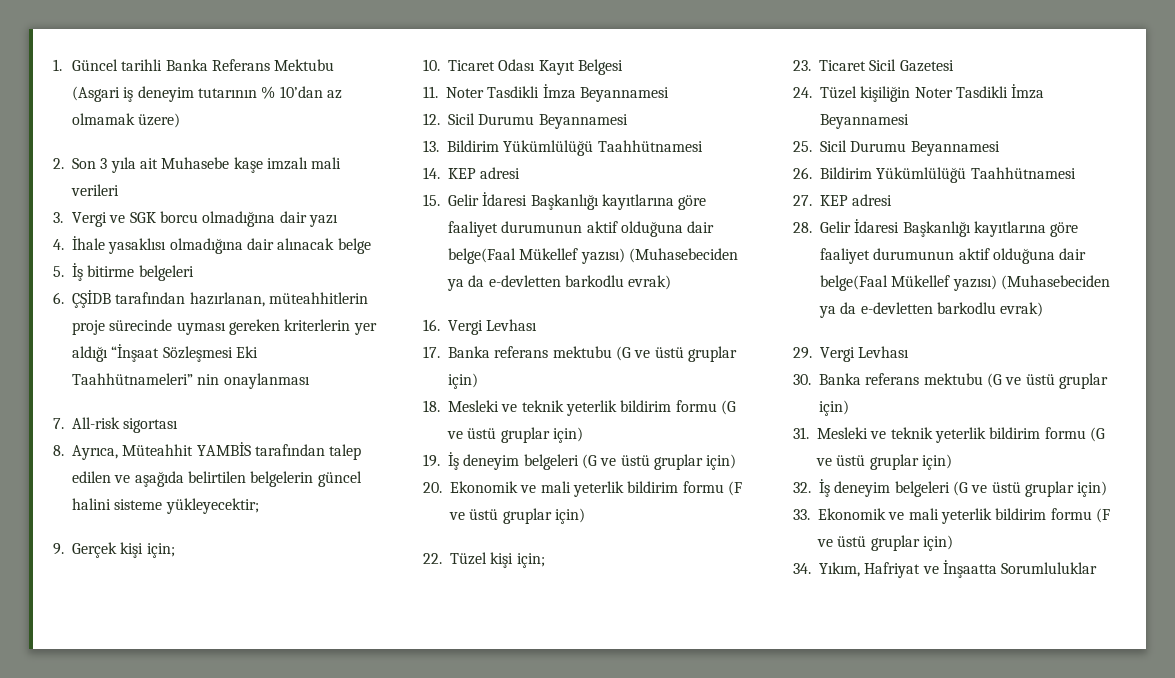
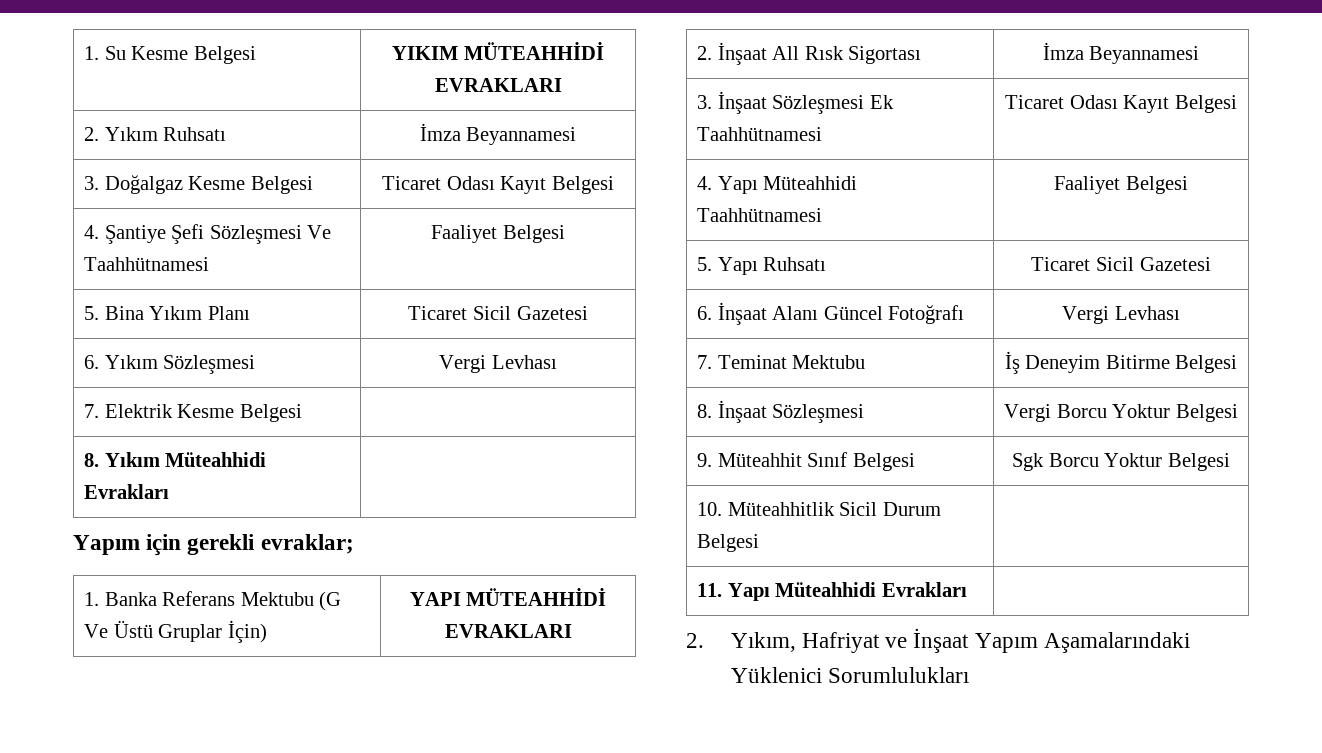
- 1. Güncel tarihli Banka Referans Mektubu (Asgari iş deneyim tutarının % 10’dan az olmamak üzere)
- 2. Son 3 yıla ait Muhasebe kaşe imzalı mali verileri
- 3. Vergi ve SGK borcu olmadığına dair yazı
- 4. İhale yasaklısı olmadığına dair alınacak belge
- 5. İş bitirme belgeleri
- 6. ÇŞİDB tarafından hazırlanan, müteahhitlerin proje sürecinde uyması gereken kriterlerin yer aldığı “İnşaat Sözleşmesi Eki Taahhütnameleri” nin onaylanması
- 7. All-risk sigortası
- 8. Ayrıca, Müteahhit YAMBİS tarafından talep edilen ve aşağıda belirtilen belgelerin güncel halini sisteme yükleyecektir;
- 9. Gerçek kişi için;
- 10. Ticaret Odası Kayıt Belgesi
- 11. Noter Tasdikli İmza Beyannamesi
- 12. Sicil Durumu Beyannamesi
- 13. Bildirim Yükümlülüğü Taahhütnamesi
- 14. KEP adresi
- 15. Gelir İdaresi Başkanlığı kayıtlarına göre faaliyet durumunun aktif olduğuna dair belge(Faal Mükellef yazısı) (Muhasebeciden ya da e-devletten barkodlu evrak)
- 16. Vergi Levhası
- 17. Banka referans mektubu (G ve üstü gruplar için)
- 18. Mesleki ve teknik yeterlik bildirim formu (G ve üstü gruplar için)
- 19. İş deneyim belgeleri (G ve üstü gruplar için)
- 20. Ekonomik ve mali yeterlik bildirim formu (F ve üstü gruplar için)
- 22. Tüzel kişi için;
- 23. Ticaret Sicil Gazetesi
- 24. Tüzel kişiliğin Noter Tasdikli İmza Beyannamesi
- 25. Sicil Durumu Beyannamesi
- 26. Bildirim Yükümlülüğü Taahhütnamesi
- 27. KEP adresi
- 28. Gelir İdaresi Başkanlığı kayıtlarına göre faaliyet durumunun aktif olduğuna dair belge(Faal Mükellef yazısı) (Muhasebeciden ya da e-devletten barkodlu evrak)
- 29. Vergi Levhası
- 30. Banka referans mektubu (G ve üstü gruplar için)
- 31. Mesleki ve teknik yeterlik bildirim formu (G ve üstü gruplar için)
- 32. İş deneyim belgeleri (G ve üstü gruplar için)
- 33. Ekonomik ve mali yeterlik bildirim formu (F ve üstü gruplar için)
- 34. Yıkım, Hafriyat ve İnşaatta Sorumluluklar
+ 1. Su Kesme Belgesi | YIKIM MÜTEAHHİDİ EVRAKLARI
+ 2. Yıkım Ruhsatı | İmza Beyannamesi
+ 3. Doğalgaz Kesme Belgesi | Ticaret Odası Kayıt Belgesi
+ 4. Şantiye Şefi Sözleşmesi Ve Taahhütnamesi | Faaliyet Belgesi
+ 5. Bina Yıkım Planı | Ticaret Sicil Gazetesi
+ 6. Yıkım Sözleşmesi | Vergi Levhası
+ 7. Elektrik Kesme Belgesi |
+ 8. Yıkım Müteahhidi Evrakları |
+ Yapım için gerekli evraklar;
+ 1. Banka Referans Mektubu (G Ve Üstü Gruplar İçin) | YAPI MÜTEAHHİDİ EVRAKLARI
+ 2. İnşaat All Rısk Sigortası | İmza Beyannamesi
+ 3. İnşaat Sözleşmesi Ek Taahhütnamesi | Ticaret Odası Kayıt Belgesi
+ 4. Yapı Müteahhidi Taahhütnamesi | Faaliyet Belgesi
+ 5. Yapı Ruhsatı | Ticaret Sicil Gazetesi
+ 6. İnşaat Alanı Güncel Fotoğrafı | Vergi Levhası
+ 7. Teminat Mektubu | İş Deneyim Bitirme Belgesi
+ 8. İnşaat Sözleşmesi | Vergi Borcu Yoktur Belgesi
+ 9. Müteahhit Sınıf Belgesi | Sgk Borcu Yoktur Belgesi
+ 10. Müteahhitlik Sicil Durum Belgesi |
+ 11. Yapı Müteahhidi Evrakları |
+ 2. Yıkım, Hafriyat ve İnşaat Yapım Aşamalarındaki Yüklenici Sorumlulukları

